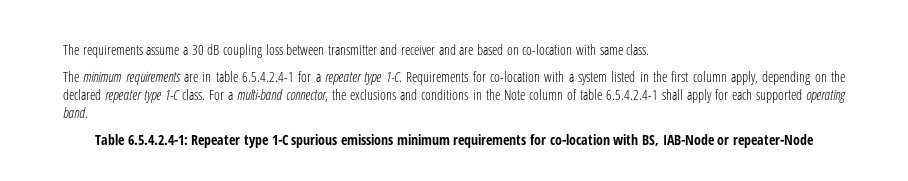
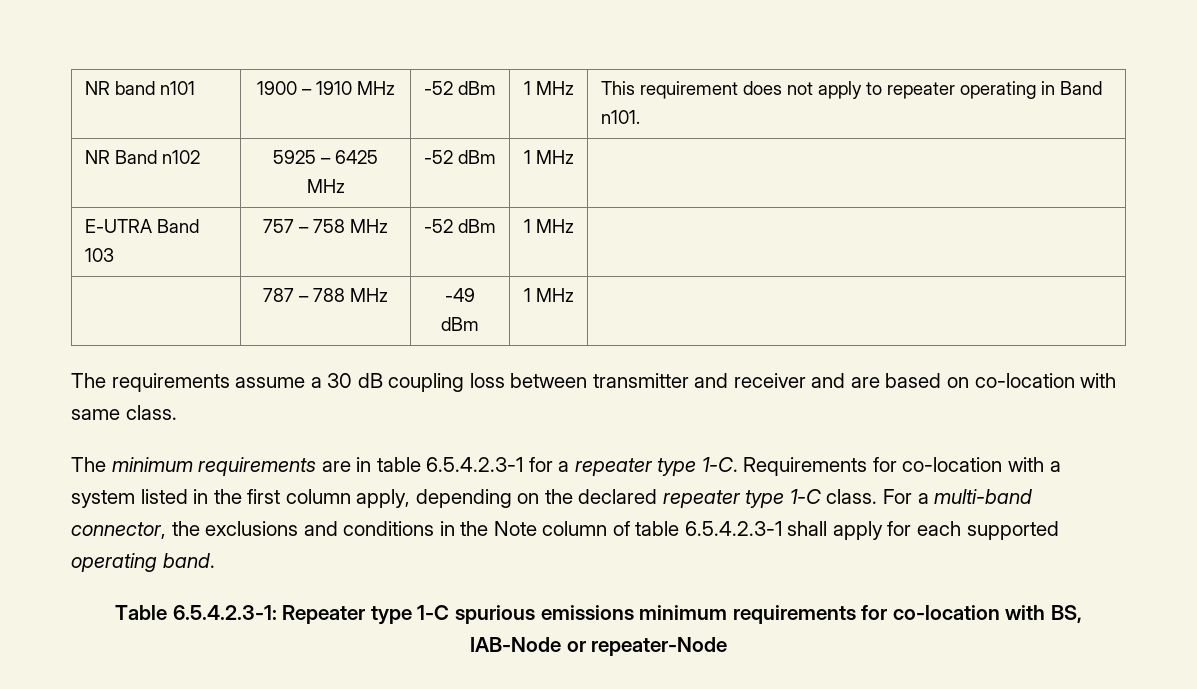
+ NR band n101 | 1900 – 1910 MHz | -52 dBm | 1 MHz | This requirement does not apply to repeater operating in Band n101.
+ NR Band n102 | 5925 – 6425 MHz | -52 dBm | 1 MHz |
+ E-UTRA Band 103 | 757 – 758 MHz | -52 dBm | 1 MHz |
+ | 787 – 788 MHz | -49 dBm | 1 MHz |
- The minimum requirements are in table 6.5.4.2.4-1 for a repeater type 1-C.
+ The minimum requirements are in table 6.5.4.2.3-1 for a repeater type 1-C.
- For a multi-band connector, the exclusions and conditions in the Note column of table 6.5.4.2.4-1 shall apply for each supported operating band.
+ For a multi-band connector, the exclusions and conditions in the Note column of table 6.5.4.2.3-1 shall apply for each supported operating band.
- Table 6.5.4.2.4-1: Repeater type 1-C spurious emissions minimum requirements for co-location with BS, IAB-Node or repeater-Node
+ Table 6.5.4.2.3-1: Repeater type 1-C spurious emissions minimum requirements for co-location with BS, IAB-Node or repeater-Node

